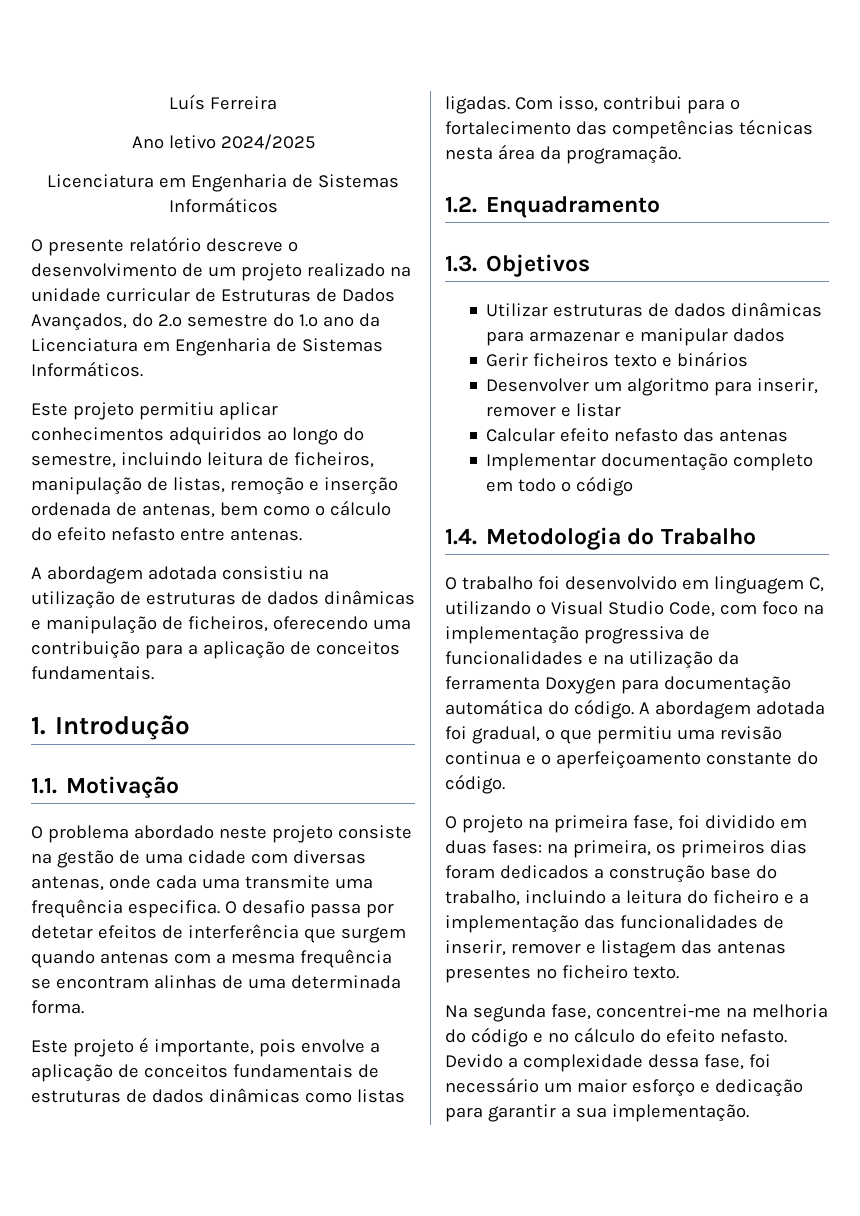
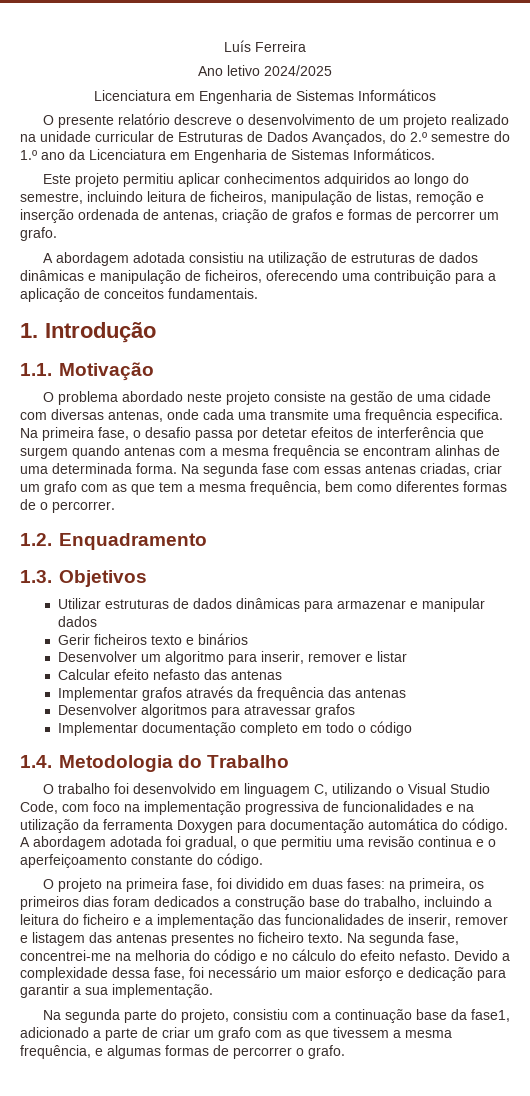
- Este projeto permitiu aplicar conhecimentos adquiridos ao longo do semestre, incluindo leitura de ficheiros, manipulação de listas, remoção e inserção ordenada de antenas, bem como o cálculo do efeito nefasto entre antenas.
+ Este projeto permitiu aplicar conhecimentos adquiridos ao longo do semestre, incluindo leitura de ficheiros, manipulação de listas, remoção e inserção ordenada de antenas, criação de grafos e formas de percorrer um grafo.
- O desafio passa por detetar efeitos de interferência que surgem quando antenas com a mesma frequência se encontram alinhas de uma determinada forma.
- Este projeto é importante, pois envolve a aplicação de conceitos fundamentais de estruturas de dados dinâmicas como listas ligadas. Com isso, contribui para o fortalecimento das competências técnicas nesta área da programação.
+ Na primeira fase, o desafio passa por detetar efeitos de interferência que surgem quando antenas com a mesma frequência se encontram alinhas de uma determinada forma. Na segunda fase com essas antenas criadas, criar um grafo com as que tem a mesma frequência, bem como diferentes formas de o percorrer.
+ Implementar grafos através da frequência das antenas
+ Desenvolver algoritmos para atravessar grafos
- O projeto na primeira fase, foi dividido em duas fases: na primeira, os primeiros dias foram dedicados a construção base do trabalho, incluindo a leitura do ficheiro e a implementação das funcionalidades de inserir, remover e listagem das antenas presentes no ficheiro texto.
- Na segunda fase, concentrei-me na melhoria do código e no cálculo do efeito nefasto.
+ O projeto na primeira fase, foi dividido em duas fases: na primeira, os primeiros dias foram dedicados a construção base do trabalho, incluindo a leitura do ficheiro e a implementação das funcionalidades de inserir, remover e listagem das antenas presentes no ficheiro texto. Na segunda fase, concentrei-me na melhoria do código e no cálculo do efeito nefasto.
+ Na segunda parte do projeto, consistiu com a continuação base da fase1, adicionado a parte de criar um grafo com as que tivessem a mesma frequência, e algumas formas de percorrer o grafo.

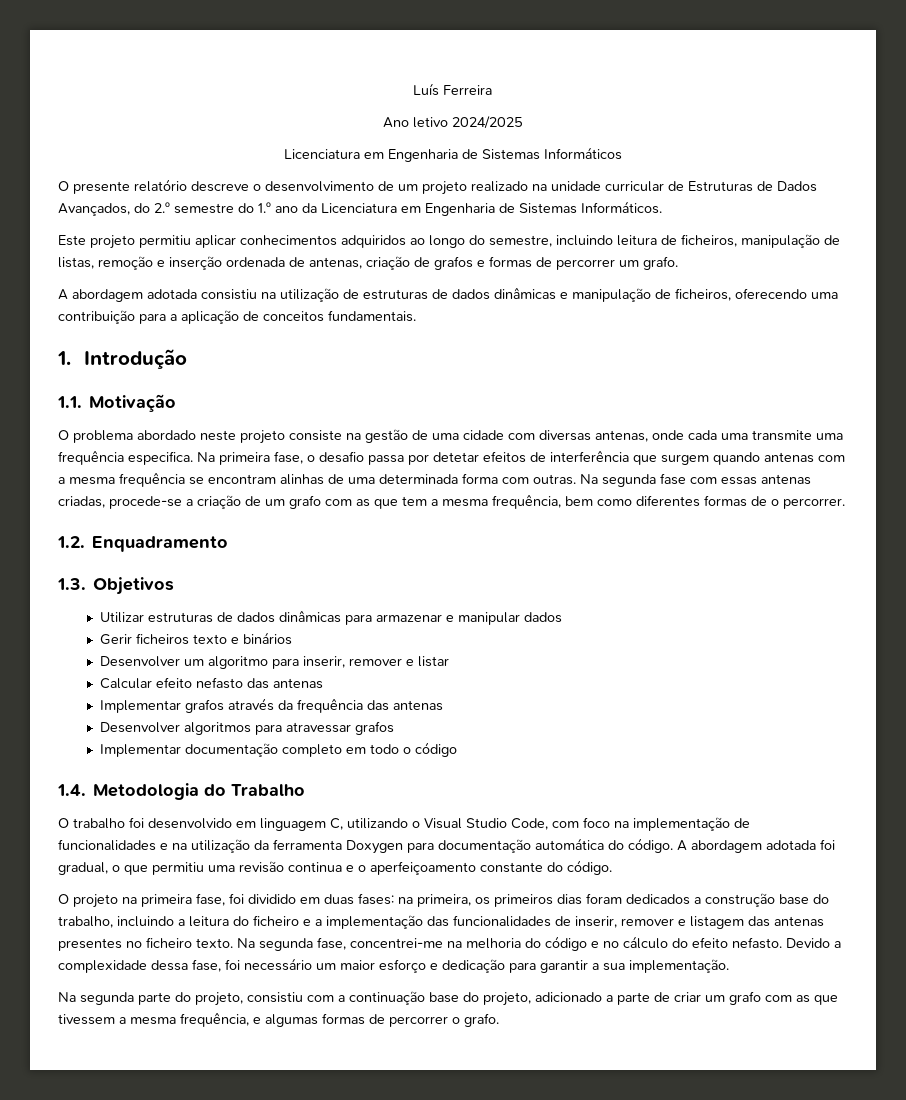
- Na primeira fase, o desafio passa por detetar efeitos de interferência que surgem quando antenas com a mesma frequência se encontram alinhas de uma determinada forma.
+ Na primeira fase, o desafio passa por detetar efeitos de interferência que surgem quando antenas com a mesma frequência se encontram alinhas de uma determinada forma com outras.
- Na segunda fase com essas antenas criadas, criar um grafo com as que tem a mesma frequência, bem como diferentes formas de o percorrer.
+ Na segunda fase com essas antenas criadas, procede-se a criação de um grafo com as que tem a mesma frequência, bem como diferentes formas de o percorrer.
- O trabalho foi desenvolvido em linguagem C, utilizando o Visual Studio Code, com foco na implementação progressiva de funcionalidades e na utilização da ferramenta Doxygen para documentação automática do código.
+ O trabalho foi desenvolvido em linguagem C, utilizando o Visual Studio Code, com foco na implementação de funcionalidades e na utilização da ferramenta Doxygen para documentação automática do código.
- Na segunda parte do projeto, consistiu com a continuação base da fase1, adicionado a parte de criar um grafo com as que tivessem a mesma frequência, e algumas formas de percorrer o grafo.
+ Na segunda parte do projeto, consistiu com a continuação base do projeto, adicionado a parte de criar um grafo com as que tivessem a mesma frequência, e algumas formas de percorrer o grafo.

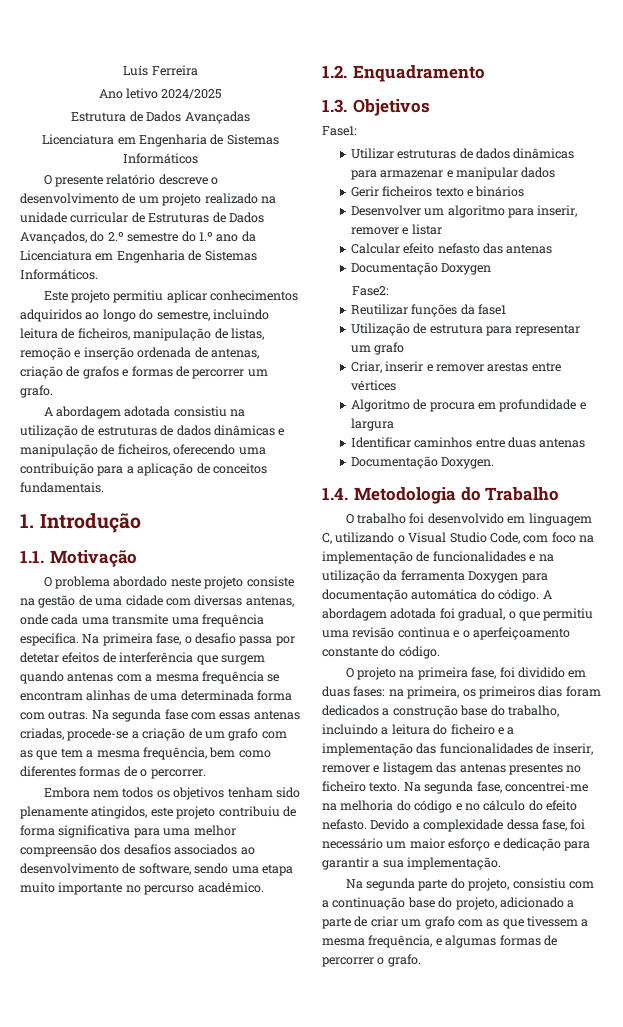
+ Estrutura de Dados Avançadas
+ Embora nem todos os objetivos tenham sido plenamente atingidos, este projeto contribuiu de forma significativa para uma melhor compreensão dos desafios associados ao desenvolvimento de software, sendo uma etapa muito importante no percurso académico.
+ Fase1:
- Implementar grafos através da frequência das antenas
- Desenvolver algoritmos para atravessar grafos
- Implementar documentação completo em todo o código
+ Documentação Doxygen
+ Fase2:
+ Reutilizar funções da fase1
+ Utilização de estrutura para representar um grafo
+ Criar, inserir e remover arestas entre vértices
+ Algoritmo de procura em profundidade e largura
+ Identificar caminhos entre duas antenas
+ Documentação Doxygen.

